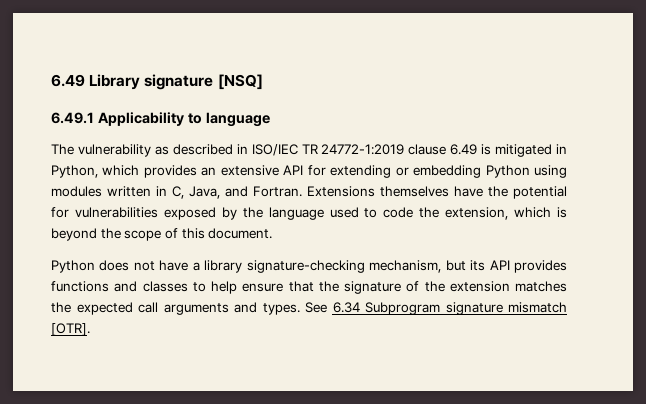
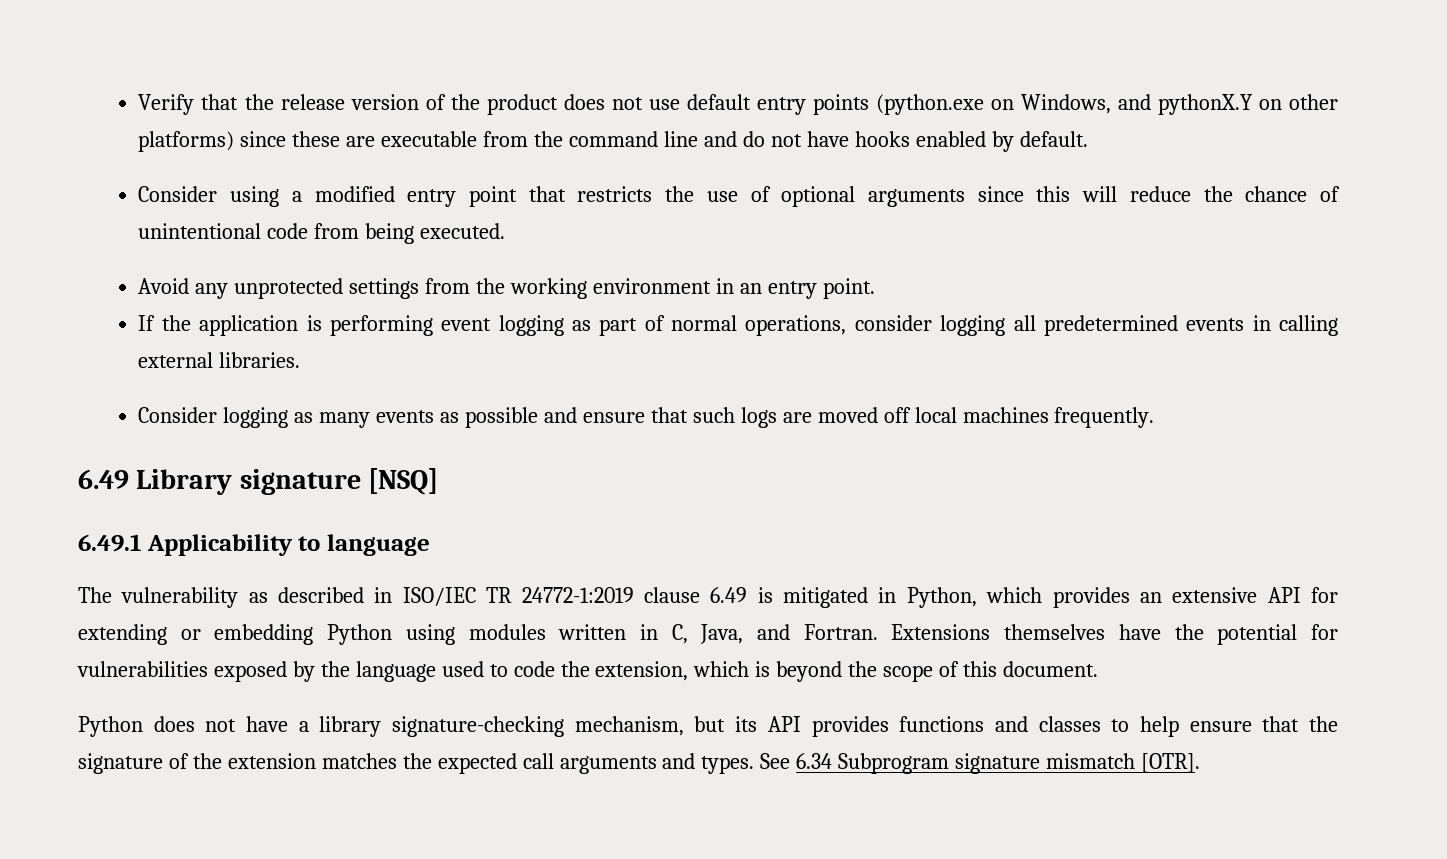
+ Verify that the release version of the product does not use default entry points (python.exe on Windows, and pythonX.Y on other platforms) since these are executable from the command line and do not have hooks enabled by default.
+ Consider using a modified entry point that restricts the use of optional arguments since this will reduce the chance of unintentional code from being executed.
+ Avoid any unprotected settings from the working environment in an entry point.
+ If the application is performing event logging as part of normal operations, consider logging all predetermined events in calling external libraries.
+ Consider logging as many events as possible and ensure that such logs are moved off local machines frequently.

